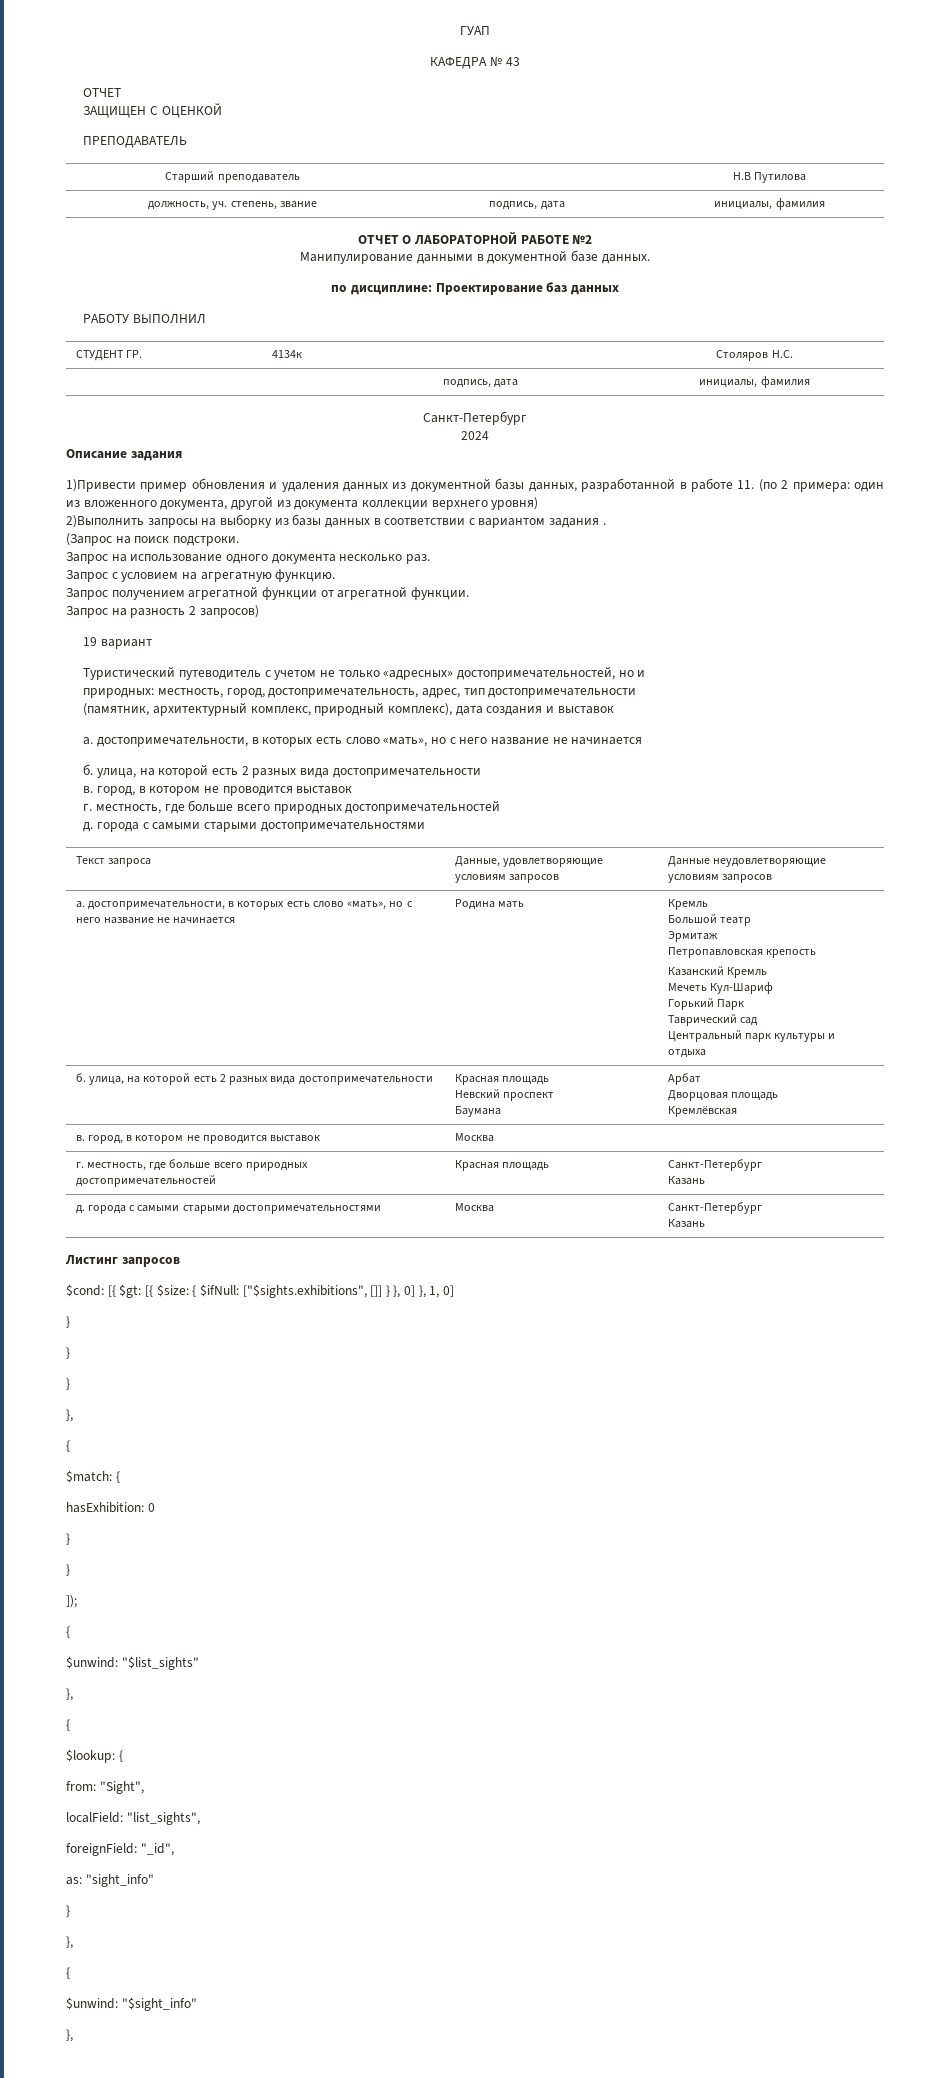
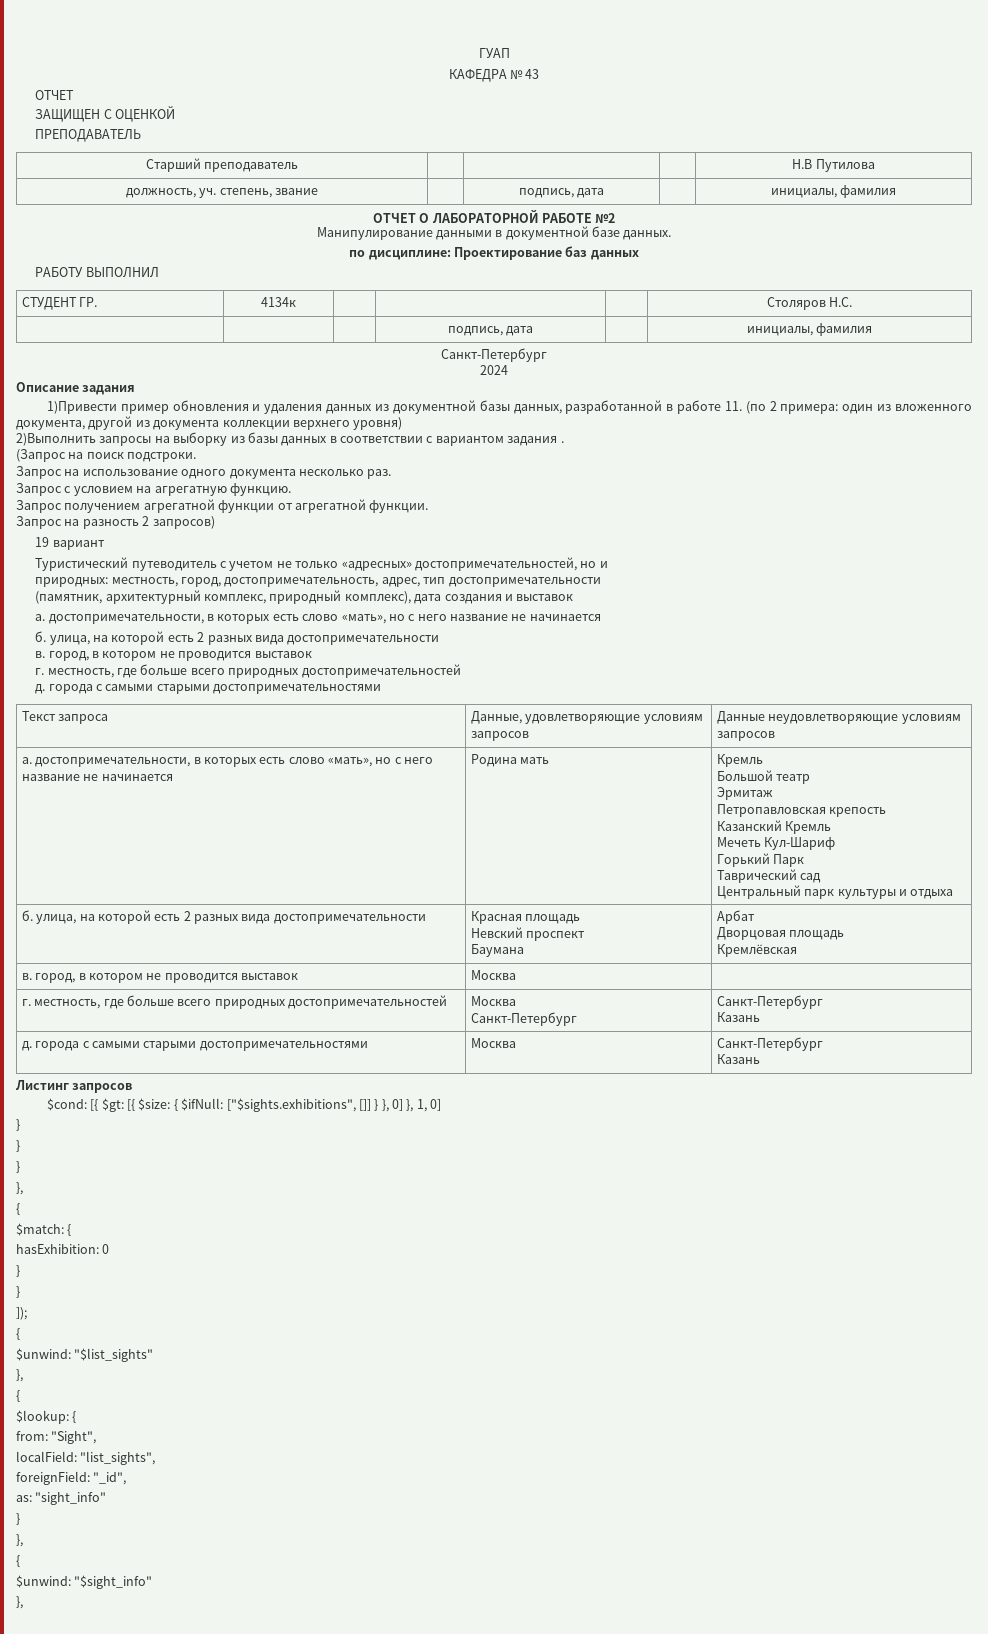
- г. местность, где больше всего природных достопримечательностей | Красная площадь | Санкт-Петербург
+ г. местность, где больше всего природных достопримечательностей | Москва
+ Санкт-Петербург | Санкт-Петербург

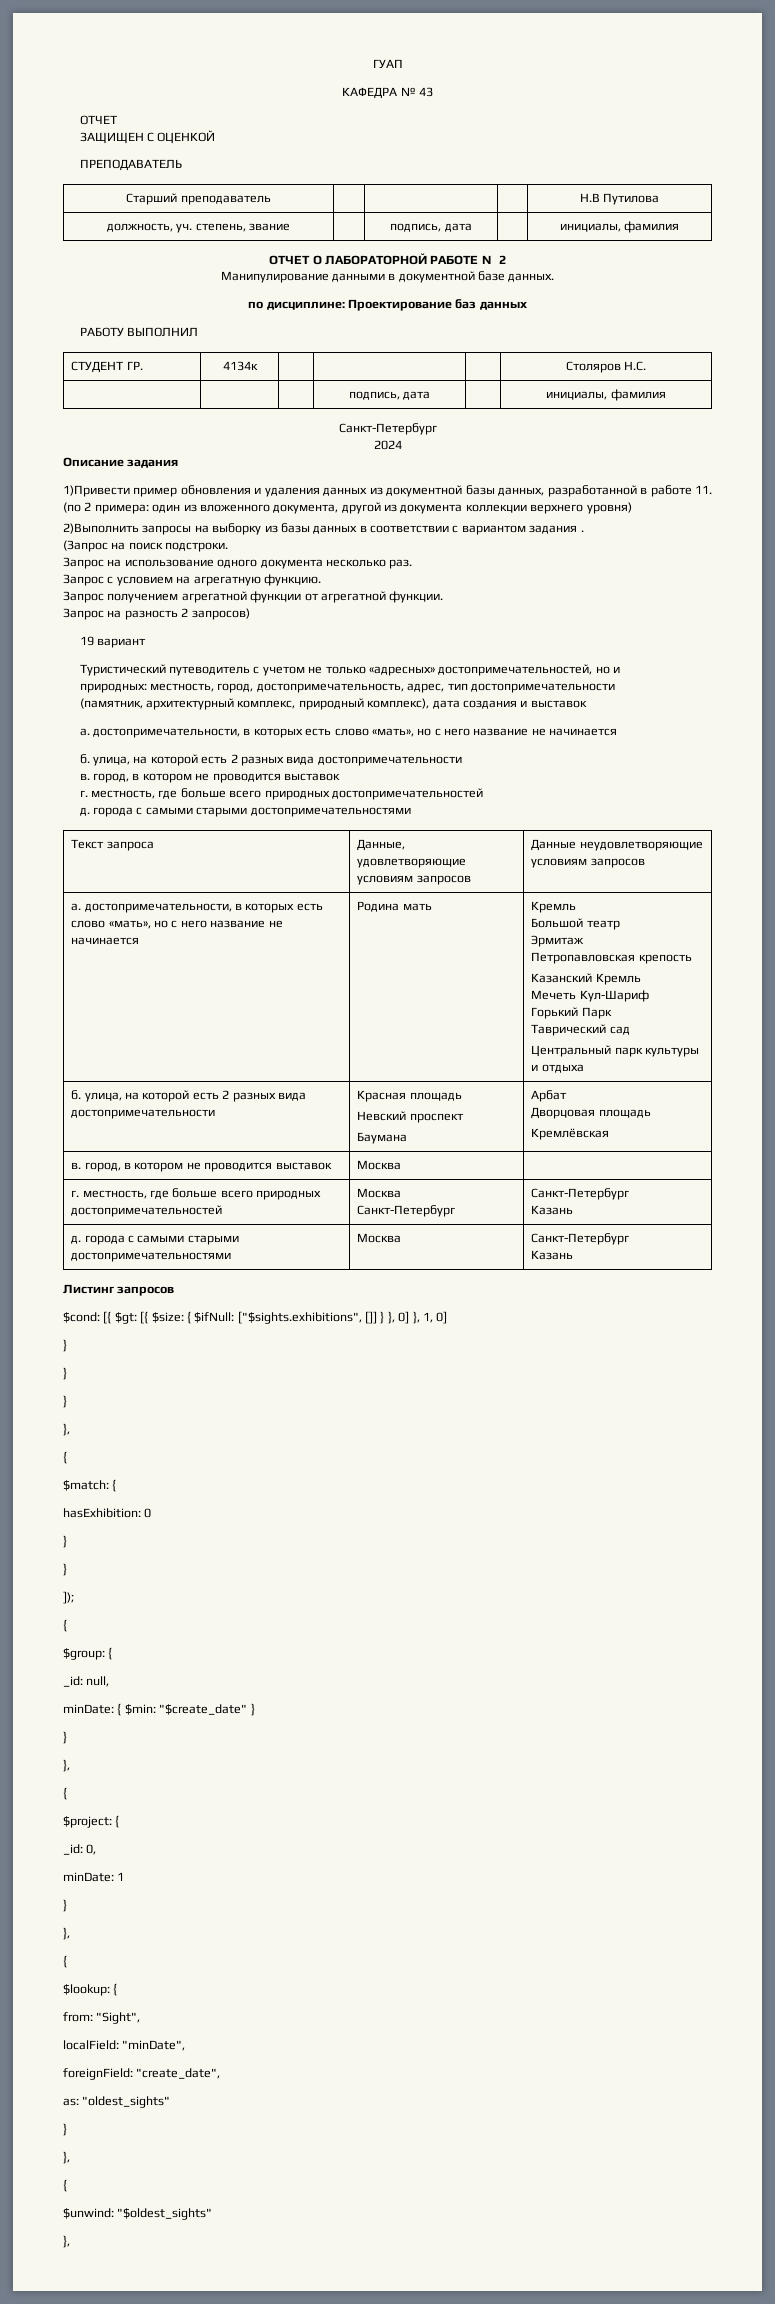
- $unwind: "$list_sights"
+ $group: {
+ _id: null,
+ minDate: { $min: "$create_date" }
+ }
+ },
+ {
+ $project: {
+ _id: 0,
+ minDate: 1
+ }
- localField: "list_sights",
+ localField: "minDate",
- foreignField: "_id",
+ foreignField: "create_date",
- as: "sight_info"
+ as: "oldest_sights"
- $unwind: "$sight_info"
+ $unwind: "$oldest_sights"

